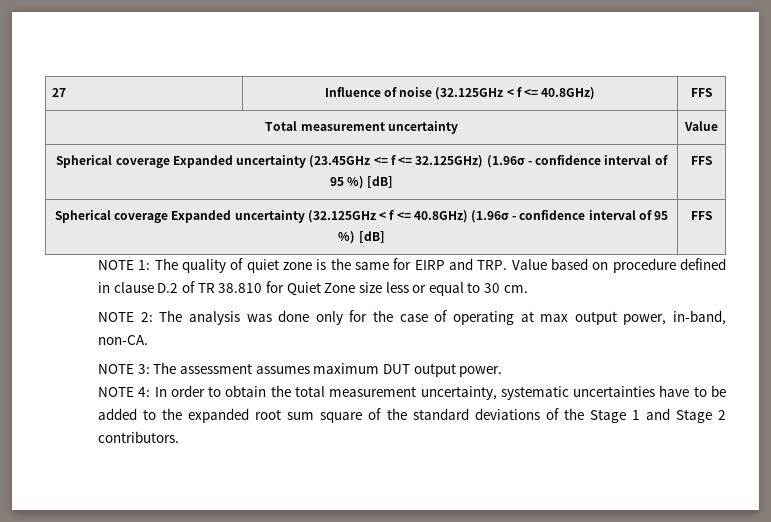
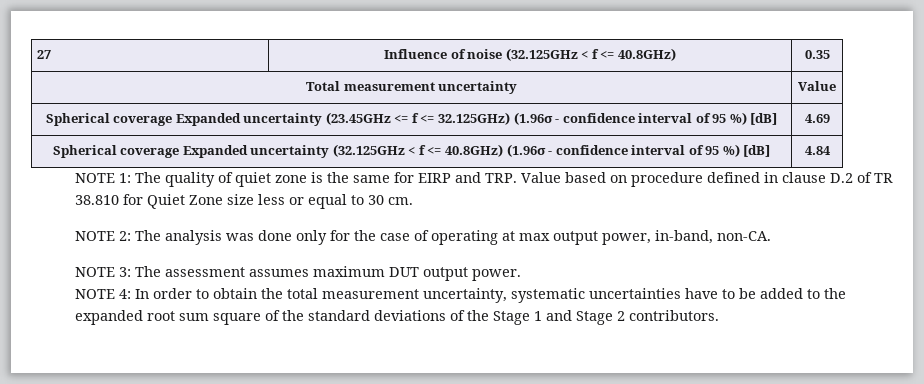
- 27 | Influence of noise (32.125GHz < f <= 40.8GHz) | FFS
+ 27 | Influence of noise (32.125GHz < f <= 40.8GHz) | 0.35
- Spherical coverage Expanded uncertainty (23.45GHz <= f <= 32.125GHz) (1.96σ - confidence interval of 95 %) [dB] | FFS
+ Spherical coverage Expanded uncertainty (23.45GHz <= f <= 32.125GHz) (1.96σ - confidence interval of 95 %) [dB] | 4.69
- Spherical coverage Expanded uncertainty (32.125GHz < f <= 40.8GHz) (1.96σ - confidence interval of 95 %) [dB] | FFS
+ Spherical coverage Expanded uncertainty (32.125GHz < f <= 40.8GHz) (1.96σ - confidence interval of 95 %) [dB] | 4.84

